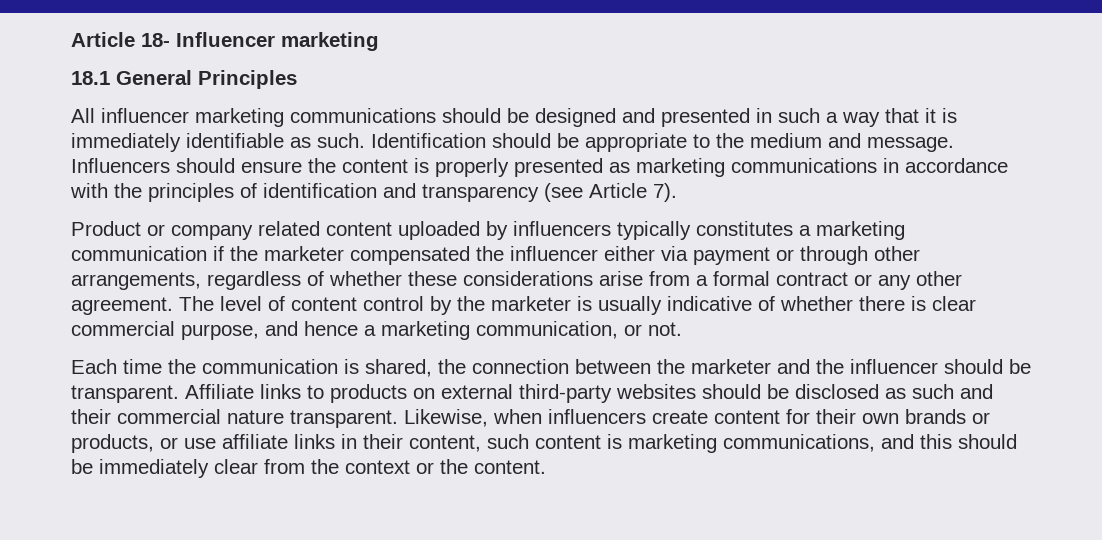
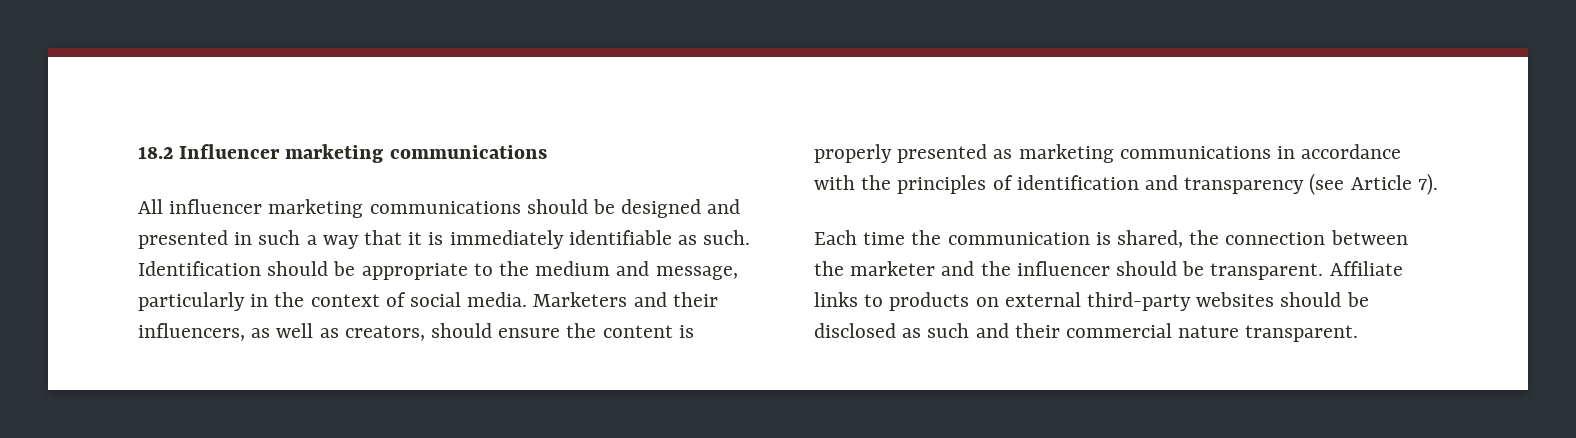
- Article 18- Influencer marketing
- 18.1 General Principles
+ 18.2 Influencer marketing communications
- Identification should be appropriate to the medium and message. Influencers should ensure the content is properly presented as marketing communications in accordance with the principles of identification and transparency (see Article 7).
+ Identification should be appropriate to the medium and message, particularly in the context of social media. Marketers and their influencers, as well as creators, should ensure the content is properly presented as marketing communications in accordance with the principles of identification and transparency (see Article 7).
- Product or company related content uploaded by influencers typically constitutes a marketing communication if the marketer compensated the influencer either via payment or through other arrangements, regardless of whether these considerations arise from a formal contract or any other agreement. The level of content control by the marketer is usually indicative of whether there is clear commercial purpose, and hence a marketing communication, or not.
- Likewise, when influencers create content for their own brands or products, or use affiliate links in their content, such content is marketing communications, and this should be immediately clear from the context or the content.

